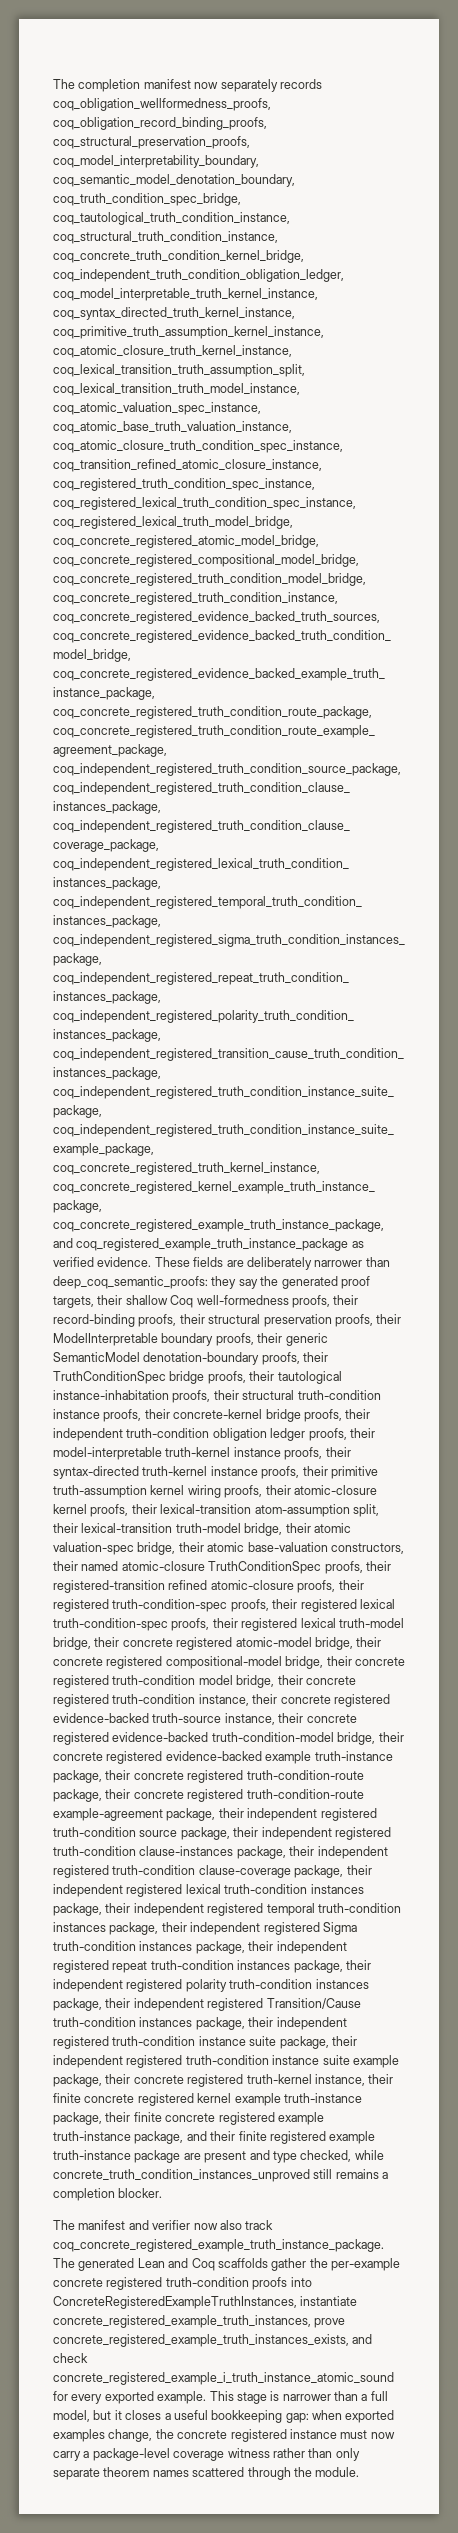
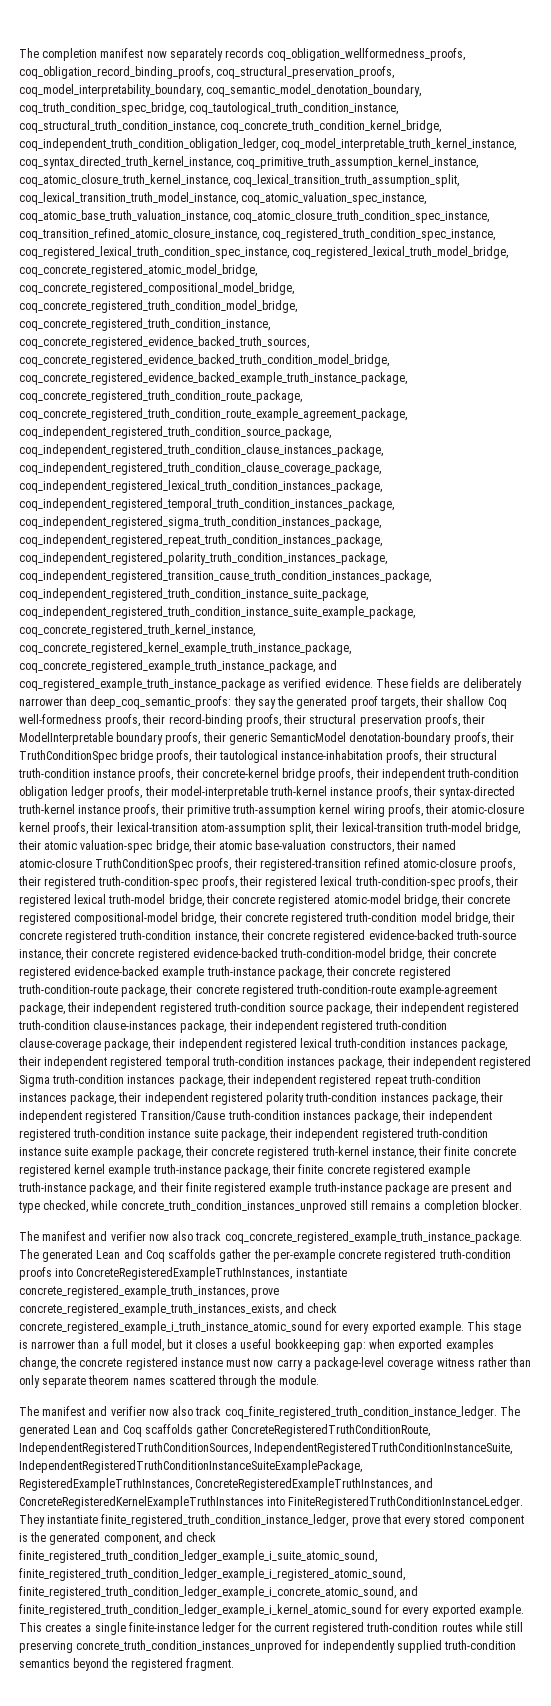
+ The manifest and verifier now also track coq_finite_registered_truth_condition_instance_ledger. The generated Lean and Coq scaffolds gather ConcreteRegisteredTruthConditionRoute, IndependentRegisteredTruthConditionSources, IndependentRegisteredTruthConditionInstanceSuite, IndependentRegisteredTruthConditionInstanceSuiteExamplePackage, RegisteredExampleTruthInstances, ConcreteRegisteredExampleTruthInstances, and ConcreteRegisteredKernelExampleTruthInstances into FiniteRegisteredTruthConditionInstanceLedger. They instantiate finite_registered_truth_condition_instance_ledger, prove that every stored component is the generated component, and check finite_registered_truth_condition_ledger_example_i_suite_atomic_sound, finite_registered_truth_condition_ledger_example_i_registered_atomic_sound, finite_registered_truth_condition_ledger_example_i_concrete_atomic_sound, and finite_registered_truth_condition_ledger_example_i_kernel_atomic_sound for every exported example. This creates a single finite-instance ledger for the current registered truth-condition routes while still preserving concrete_truth_condition_instances_unproved for independently supplied truth-condition semantics beyond the registered fragment.

